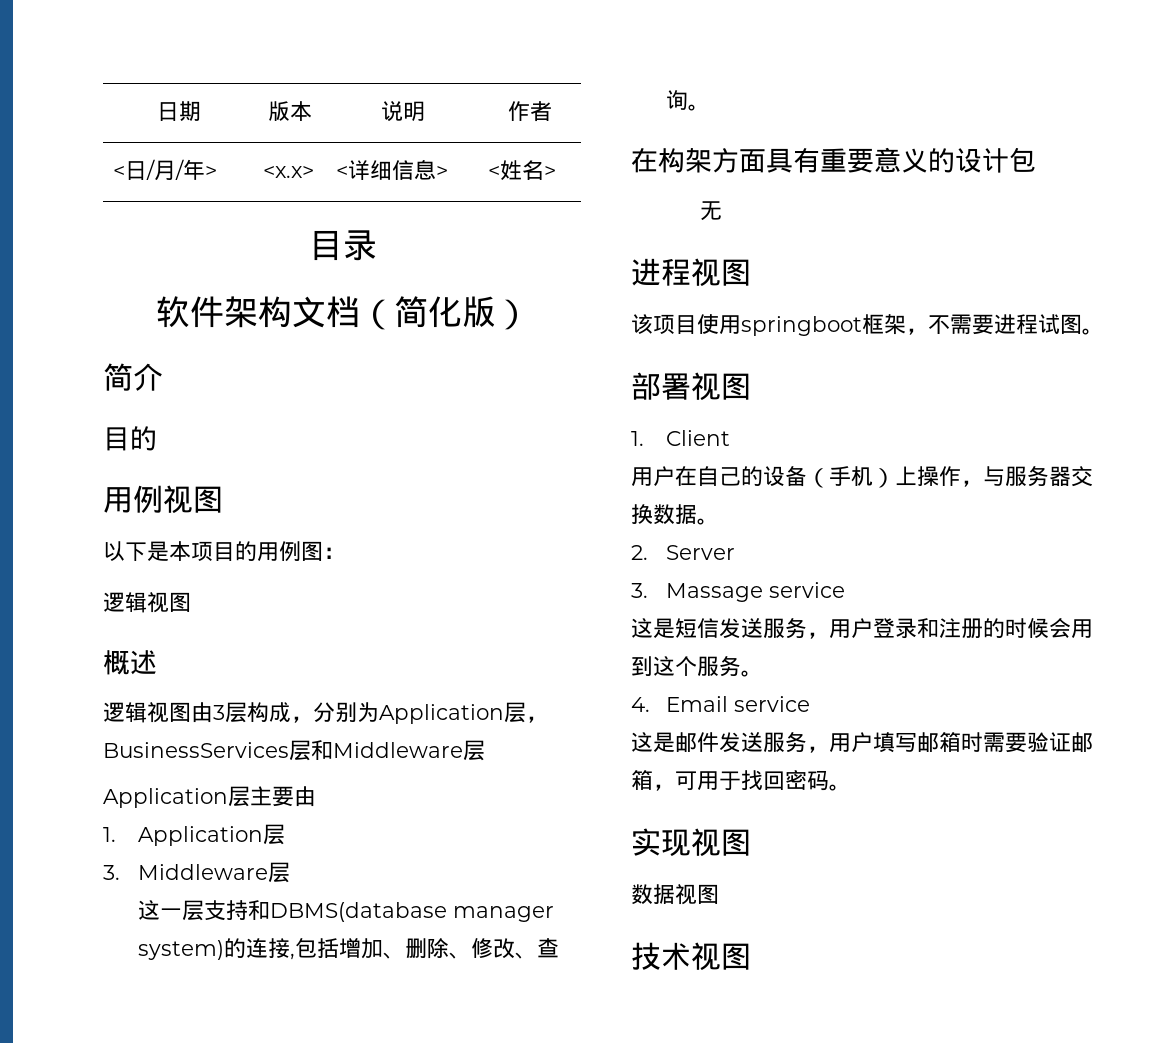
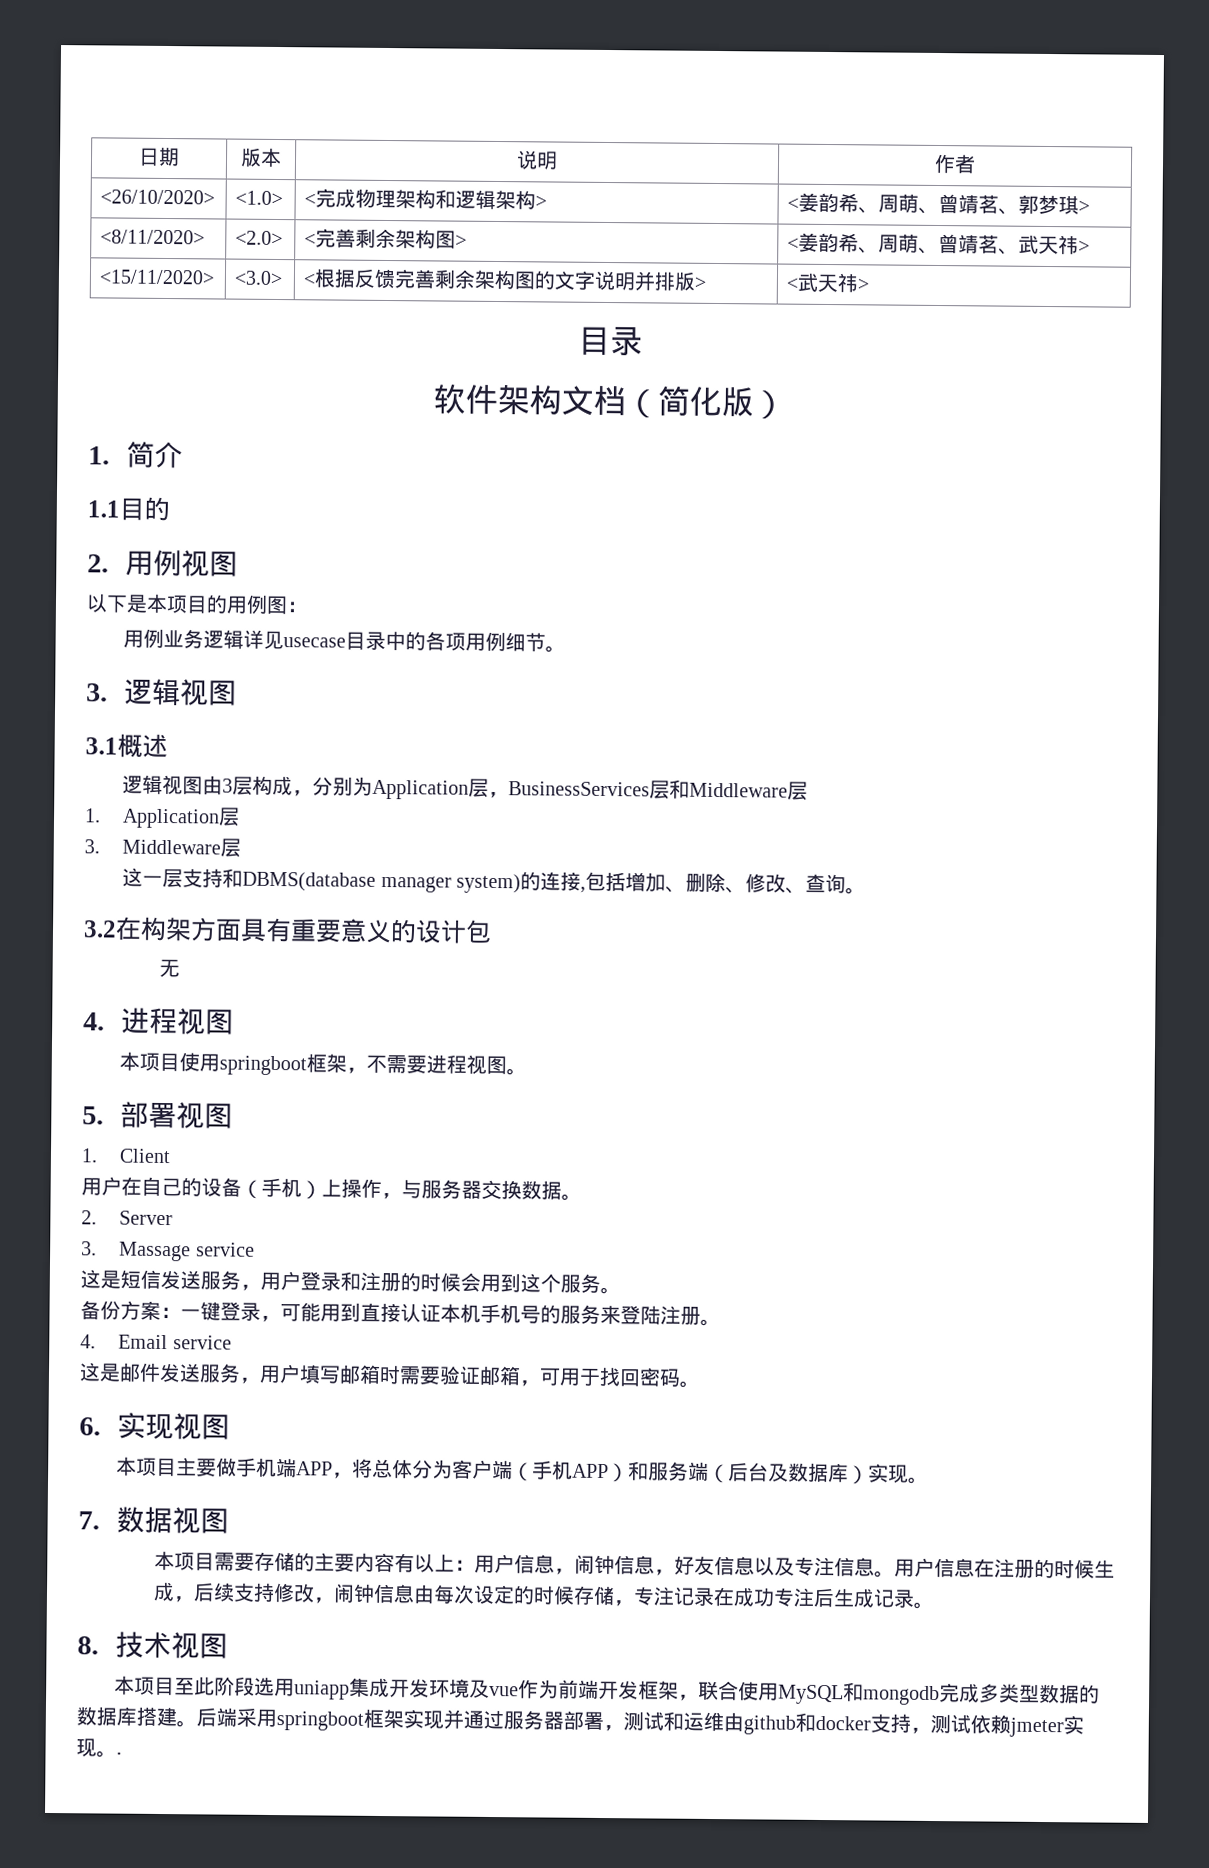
- <日/月/年> | <x.x> | <详细信息> | <姓名>
+ <26/10/2020> | <1.0> | <完成物理架构和逻辑架构> | <姜韵希、周萌、曾靖茗、郭梦琪>
+ <8/11/2020> | <2.0> | <完善剩余架构图> | <姜韵希、周萌、曾靖茗、武天祎>
+ <15/11/2020> | <3.0> | <根据反馈完善剩余架构图的文字说明并排版> | <武天祎>
- 简介
- 目的
+ 1.简介
+ 1.1目的
- 用例视图
+ 2.用例视图
  以下是本项目的用例图：
- 逻辑视图
+ 用例业务逻辑详见usecase目录中的各项用例细节。
+ 3.逻辑视图
- 概述
+ 3.1概述
- Application层主要由
- 在构架方面具有重要意义的设计包
+ 3.2在构架方面具有重要意义的设计包
- 进程视图
+ 4.进程视图
- 该项目使用springboot框架，不需要进程试图。
+ 本项目使用springboot框架，不需要进程视图。
- 部署视图
+ 5.部署视图
+ 备份方案：一键登录，可能用到直接认证本机手机号的服务来登陆注册。
- 实现视图
+ 6.实现视图
- 数据视图
- 技术视图
+ 本项目主要做手机端APP，将总体分为客户端（手机APP）和服务端（后台及数据库）实现。
+ 7.数据视图
+ 本项目需要存储的主要内容有以上：用户信息，闹钟信息，好友信息以及专注信息。用户信息在注册的时候生成，后续支持修改，闹钟信息由每次设定的时候存储，专注记录在成功专注后生成记录。
+ 8.技术视图
+ 本项目至此阶段选用uniapp集成开发环境及vue作为前端开发框架，联合使用MySQL和mongodb完成多类型数据的数据库搭建。后端采用springboot框架实现并通过服务器部署，测试和运维由github和docker支持，测试依赖jmeter实现。.

